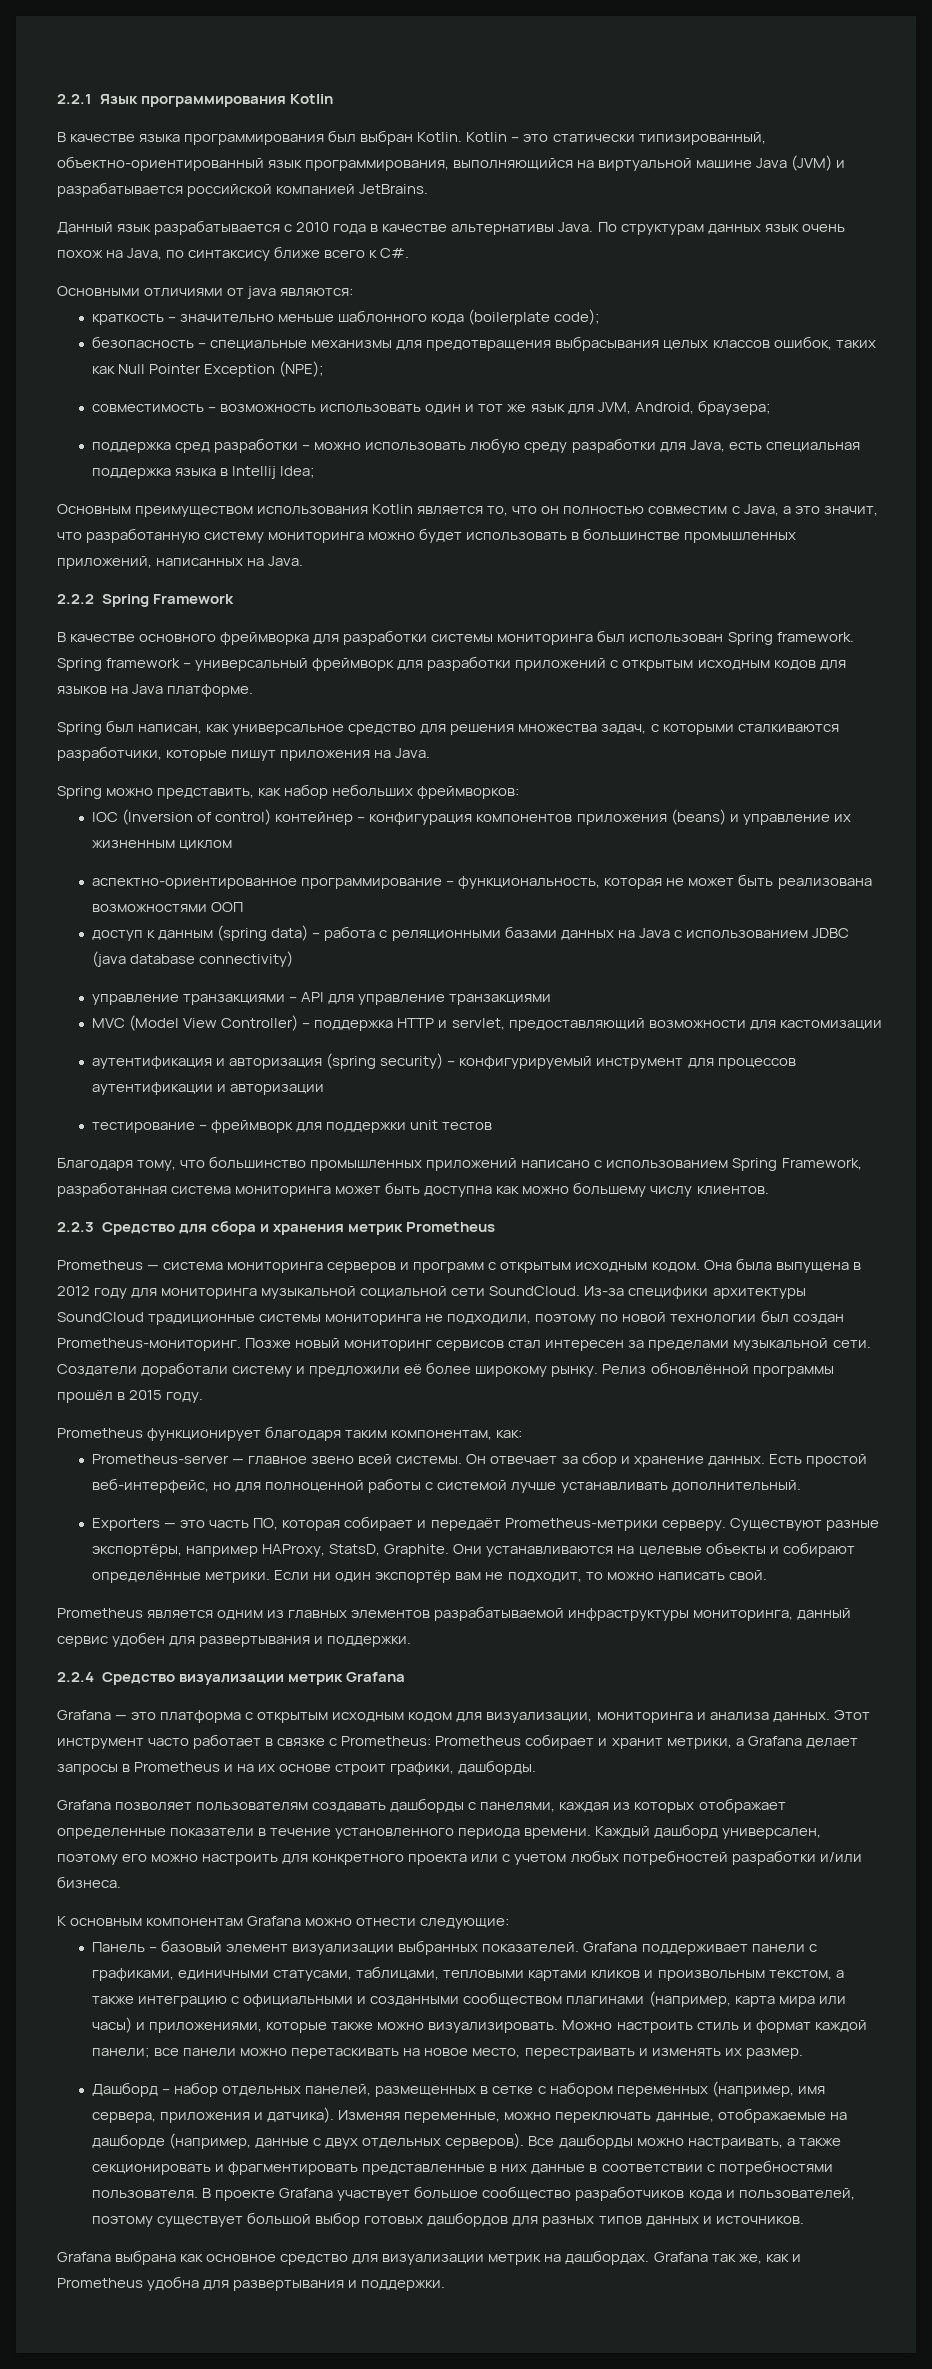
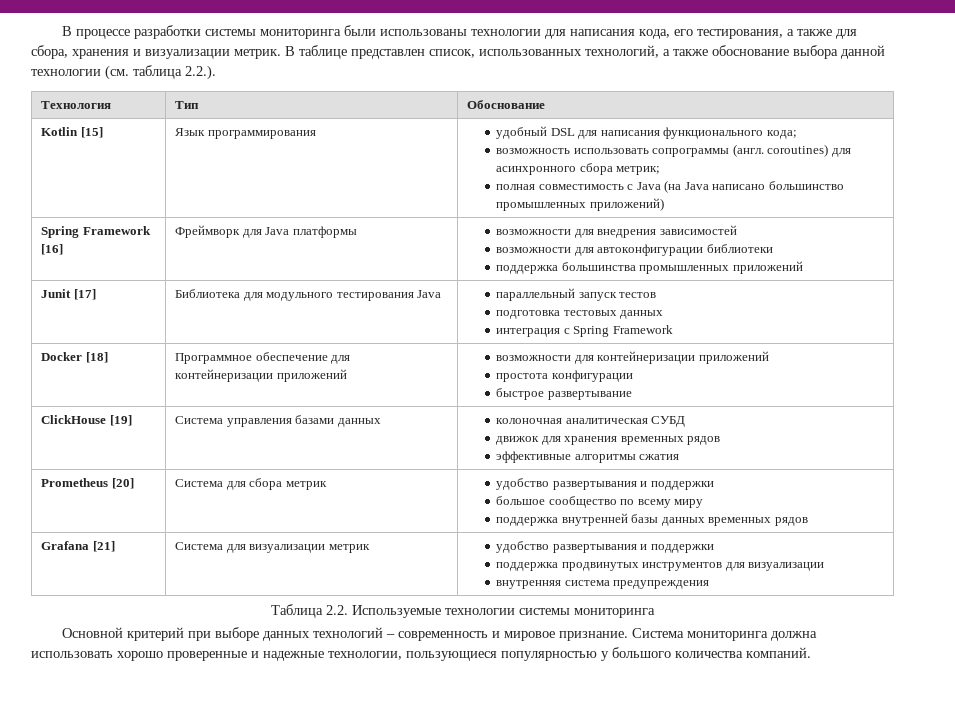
- 2.2.1 Язык программирования Kotlin
- В качестве языка программирования был выбран Kotlin. Kotlin – это статически типизированный, объектно-ориентированный язык программирования, выполняющийся на виртуальной машине Java (JVM) и разрабатывается российской компанией JetBrains.
- Данный язык разрабатывается с 2010 года в качестве альтернативы Java. По структурам данных язык очень похож на Java, по синтаксису ближе всего к C#.
- Основными отличиями от java являются:
- краткость – значительно меньше шаблонного кода (boilerplate code);
- безопасность – специальные механизмы для предотвращения выбрасывания целых классов ошибок, таких как Null Pointer Exception (NPE);
- совместимость – возможность использовать один и тот же язык для JVM, Android, браузера;
- поддержка сред разработки – можно использовать любую среду разработки для Java, есть специальная поддержка языка в Intellij Idea;
- Основным преимуществом использования Kotlin является то, что он полностью совместим с Java, а это значит, что разработанную систему мониторинга можно будет использовать в большинстве промышленных приложений, написанных на Java.
- 2.2.2 Spring Framework
- В качестве основного фреймворка для разработки системы мониторинга был использован Spring framework. Spring framework – универсальный фреймворк для разработки приложений с открытым исходным кодов для языков на Java платформе.
- Spring был написан, как универсальное средство для решения множества задач, с которыми сталкиваются разработчики, которые пишут приложения на Java.
- Spring можно представить, как набор небольших фреймворков:
- IOC (Inversion of control) контейнер – конфигурация компонентов приложения (beans) и управление их жизненным циклом
- аспектно-ориентированное программирование – функциональность, которая не может быть реализована возможностями ООП
- доступ к данным (spring data) – работа с реляционными базами данных на Java с использованием JDBC (java database connectivity)
- управление транзакциями – API для управление транзакциями
- MVC (Model View Controller) – поддержка HTTP и servlet, предоставляющий возможности для кастомизации
- аутентификация и авторизация (spring security) – конфигурируемый инструмент для процессов аутентификации и авторизации
- тестирование – фреймворк для поддержки unit тестов
- Благодаря тому, что большинство промышленных приложений написано с использованием Spring Framework, разработанная система мониторинга может быть доступна как можно большему числу клиентов.
- 2.2.3 Средство для сбора и хранения метрик Prometheus
- Prometheus — система мониторинга серверов и программ с открытым исходным кодом. Она была выпущена в 2012 году для мониторинга музыкальной социальной сети SoundCloud. Из-за специфики архитектуры SoundCloud традиционные системы мониторинга не подходили, поэтому по новой технологии был создан Prometheus-мониторинг. Позже новый мониторинг сервисов стал интересен за пределами музыкальной сети. Создатели доработали систему и предложили её более широкому рынку. Релиз обновлённой программы прошёл в 2015 году.
- Prometheus функционирует благодаря таким компонентам, как:
- Prometheus-server — главное звено всей системы. Он отвечает за сбор и хранение данных. Есть простой веб-интерфейс, но для полноценной работы с системой лучше устанавливать дополнительный.
- Exporters — это часть ПО, которая собирает и передаёт Prometheus-метрики серверу. Существуют разные экспортёры, например HAProxy, StatsD, Graphite. Они устанавливаются на целевые объекты и собирают определённые метрики. Если ни один экспортёр вам не подходит, то можно написать свой.
- Prometheus является одним из главных элементов разрабатываемой инфраструктуры мониторинга, данный сервис удобен для развертывания и поддержки.
- 2.2.4 Средство визуализации метрик Grafana
- Grafana — это платформа с открытым исходным кодом для визуализации, мониторинга и анализа данных. Этот инструмент часто работает в связке с Prometheus: Prometheus собирает и хранит метрики, а Grafana делает запросы в Prometheus и на их основе строит графики, дашборды.
- Grafana позволяет пользователям создавать дашборды с панелями, каждая из которых отображает определенные показатели в течение установленного периода времени. Каждый дашборд универсален, поэтому его можно настроить для конкретного проекта или с учетом любых потребностей разработки и/или бизнеса.
- К основным компонентам Grafana можно отнести следующие:
- Панель – базовый элемент визуализации выбранных показателей. Grafana поддерживает панели с графиками, единичными статусами, таблицами, тепловыми картами кликов и произвольным текстом, а также интеграцию с официальными и созданными сообществом плагинами (например, карта мира или часы) и приложениями, которые также можно визуализировать. Можно настроить стиль и формат каждой панели; все панели можно перетаскивать на новое место, перестраивать и изменять их размер.
- Дашборд – набор отдельных панелей, размещенных в сетке с набором переменных (например, имя сервера, приложения и датчика). Изменяя переменные, можно переключать данные, отображаемые на дашборде (например, данные с двух отдельных серверов). Все дашборды можно настраивать, а также секционировать и фрагментировать представленные в них данные в соответствии с потребностями пользователя. В проекте Grafana участвует большое сообщество разработчиков кода и пользователей, поэтому существует большой выбор готовых дашбордов для разных типов данных и источников.
- Grafana выбрана как основное средство для визуализации метрик на дашбордах. Grafana так же, как и Prometheus удобна для развертывания и поддержки.
+ В процессе разработки системы мониторинга были использованы технологии для написания кода, его тестирования, а также для сбора, хранения и визуализации метрик. В таблице представлен список, использованных технологий, а также обоснование выбора данной технологии (см. таблица 2.2.).
+ Технология | Тип | Обоснование
+ Kotlin [15] | Язык программирования | удобный DSL для написания функционального кода;
+ возможность использовать сопрограммы (англ. coroutines) для асинхронного сбора метрик;
+ полная совместимость с Java (на Java написано большинство промышленных приложений)
+ Spring Framework [16] | Фреймворк для Java платформы | возможности для внедрения зависимостей
+ возможности для автоконфигурации библиотеки
+ поддержка большинства промышленных приложений
+ Junit [17] | Библиотека для модульного тестирования Java | параллельный запуск тестов
+ подготовка тестовых данных
+ интеграция с Spring Framework
+ Docker [18] | Программное обеспечение для контейнеризации приложений | возможности для контейнеризации приложений
+ простота конфигурации
+ быстрое развертывание
+ ClickHouse [19] | Система управления базами данных | колоночная аналитическая СУБД
+ движок для хранения временных рядов
+ эффективные алгоритмы сжатия
+ Prometheus [20] | Система для сбора метрик | удобство развертывания и поддержки
+ большое сообщество по всему миру
+ поддержка внутренней базы данных временных рядов
+ Grafana [21] | Система для визуализации метрик | удобство развертывания и поддержки
+ поддержка продвинутых инструментов для визуализации
+ внутренняя система предупреждения
+ Таблица 2.2. Используемые технологии системы мониторинга
+ Основной критерий при выборе данных технологий – современность и мировое признание. Система мониторинга должна использовать хорошо проверенные и надежные технологии, пользующиеся популярностью у большого количества компаний.

